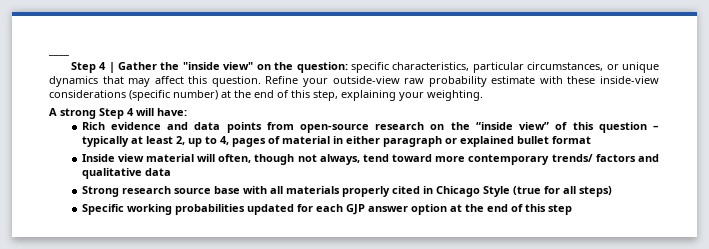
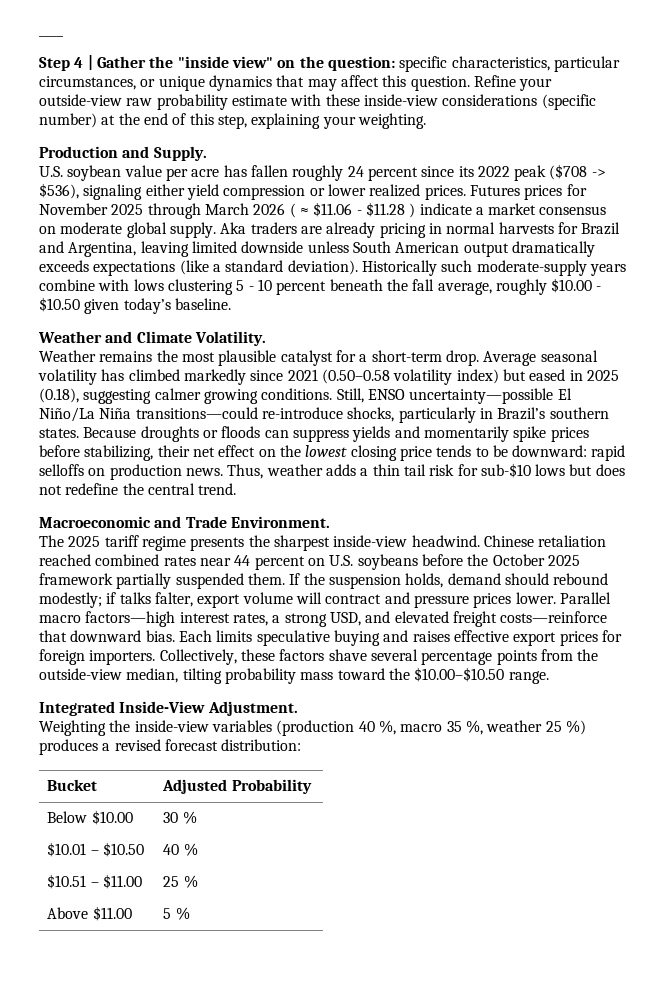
- A strong Step 4 will have:
- Rich evidence and data points from open-source research on the “inside view” of this question – typically at least 2, up to 4, pages of material in either paragraph or explained bullet format
- Inside view material will often, though not always, tend toward more contemporary trends/ factors and qualitative data
- Strong research source base with all materials properly cited in Chicago Style (true for all steps)
- Specific working probabilities updated for each GJP answer option at the end of this step
+ Production and Supply.
+ U.S. soybean value per acre has fallen roughly 24 percent since its 2022 peak ($708 -> $536), signaling either yield compression or lower realized prices. Futures prices for November 2025 through March 2026 ( ≈ $11.06 - $11.28 ) indicate a market consensus on moderate global supply. Aka traders are already pricing in normal harvests for Brazil and Argentina, leaving limited downside unless South American output dramatically exceeds expectations (like a standard deviation). Historically such moderate-supply years combine with lows clustering 5 - 10 percent beneath the fall average, roughly $10.00 - $10.50 given today’s baseline.
+ Weather and Climate Volatility.
+ Weather remains the most plausible catalyst for a short-term drop. Average seasonal volatility has climbed markedly since 2021 (0.50–0.58 volatility index) but eased in 2025 (0.18), suggesting calmer growing conditions. Still, ENSO uncertainty—possible El Niño/La Niña transitions—could re-introduce shocks, particularly in Brazil’s southern states. Because droughts or floods can suppress yields and momentarily spike prices before stabilizing, their net effect on the lowest closing price tends to be downward: rapid selloffs on production news. Thus, weather adds a thin tail risk for sub-$10 lows but does not redefine the central trend.
+ Macroeconomic and Trade Environment.
+ The 2025 tariff regime presents the sharpest inside-view headwind. Chinese retaliation reached combined rates near 44 percent on U.S. soybeans before the October 2025 framework partially suspended them. If the suspension holds, demand should rebound modestly; if talks falter, export volume will contract and pressure prices lower. Parallel macro factors—high interest rates, a strong USD, and elevated freight costs—reinforce that downward bias. Each limits speculative buying and raises effective export prices for foreign importers. Collectively, these factors shave several percentage points from the outside-view median, tilting probability mass toward the $10.00–$10.50 range.
+ Integrated Inside-View Adjustment.
+ Weighting the inside-view variables (production 40 %, macro 35 %, weather 25 %) produces a revised forecast distribution:
+ Bucket | Adjusted Probability
+ Below $10.00 | 30 %
+ $10.01 – $10.50 | 40 %
+ $10.51 – $11.00 | 25 %
+ Above $11.00 | 5 %

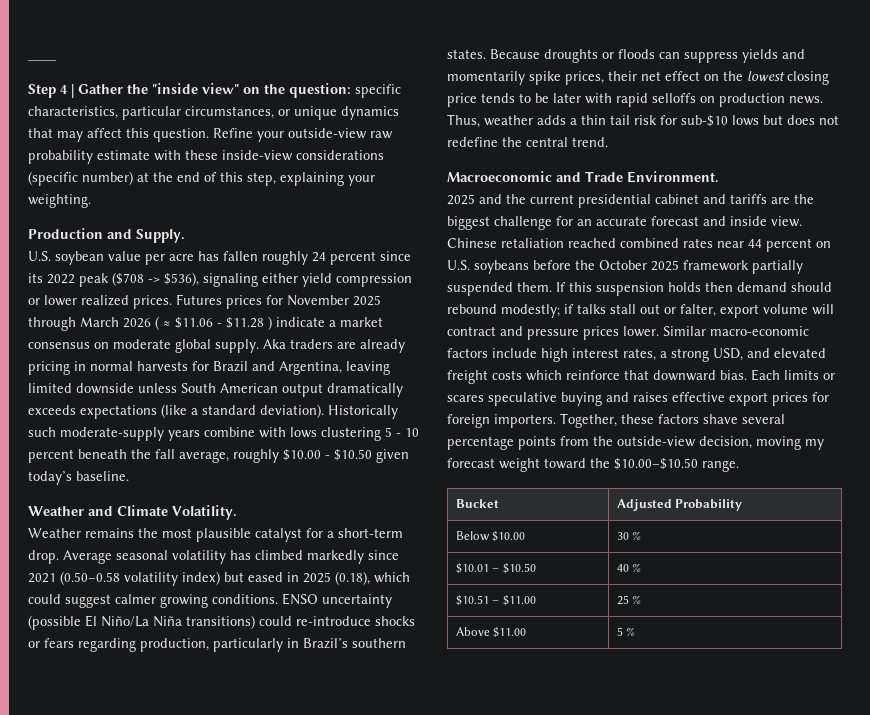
- Average seasonal volatility has climbed markedly since 2021 (0.50–0.58 volatility index) but eased in 2025 (0.18), suggesting calmer growing conditions. Still, ENSO uncertainty—possible El Niño/La Niña transitions—could re-introduce shocks, particularly in Brazil’s southern states.
+ Average seasonal volatility has climbed markedly since 2021 (0.50–0.58 volatility index) but eased in 2025 (0.18), which could suggest calmer growing conditions. ENSO uncertainty (possible El Niño/La Niña transitions) could re-introduce shocks or fears regarding production, particularly in Brazil’s southern states.
- Because droughts or floods can suppress yields and momentarily spike prices before stabilizing, their net effect on the lowest closing price tends to be downward: rapid selloffs on production news.
+ Because droughts or floods can suppress yields and momentarily spike prices, their net effect on the lowest closing price tends to be later with rapid selloffs on production news.
- The 2025 tariff regime presents the sharpest inside-view headwind.
+ 2025 and the current presidential cabinet and tariffs are the biggest challenge for an accurate forecast and inside view.
- If the suspension holds, demand should rebound modestly; if talks falter, export volume will contract and pressure prices lower.
+ If this suspension holds then demand should rebound modestly; if talks stall out or falter, export volume will contract and pressure prices lower.
- Parallel macro factors—high interest rates, a strong USD, and elevated freight costs—reinforce that downward bias.
+ Similar macro-economic factors include high interest rates, a strong USD, and elevated freight costs which reinforce that downward bias.
- Each limits speculative buying and raises effective export prices for foreign importers.
+ Each limits or scares speculative buying and raises effective export prices for foreign importers.
- Collectively, these factors shave several percentage points from the outside-view median, tilting probability mass toward the $10.00–$10.50 range.
+ Together, these factors shave several percentage points from the outside-view decision, moving my forecast weight toward the $10.00–$10.50 range.
- Integrated Inside-View Adjustment.
- Weighting the inside-view variables (production 40 %, macro 35 %, weather 25 %) produces a revised forecast distribution:

